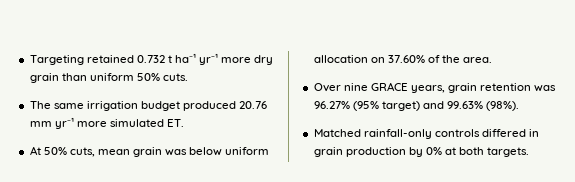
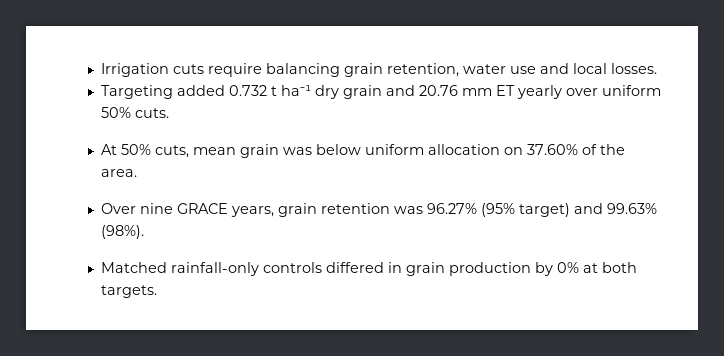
- Targeting retained 0.732 t ha⁻¹ yr⁻¹ more dry grain than uniform 50% cuts.
- The same irrigation budget produced 20.76 mm yr⁻¹ more simulated ET.
+ Irrigation cuts require balancing grain retention, water use and local losses.
+ Targeting added 0.732 t ha⁻¹ dry grain and 20.76 mm ET yearly over uniform 50% cuts.

